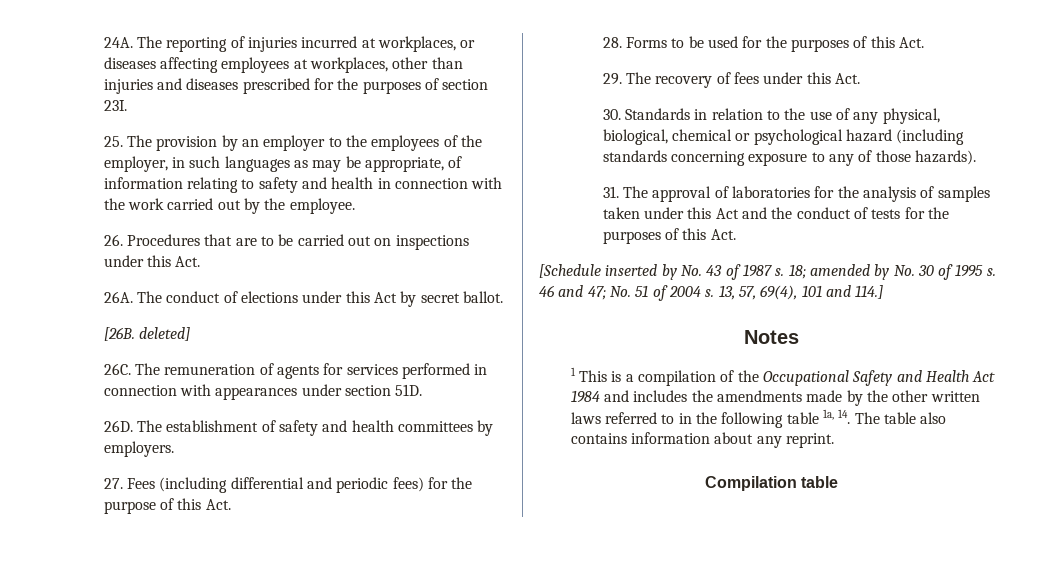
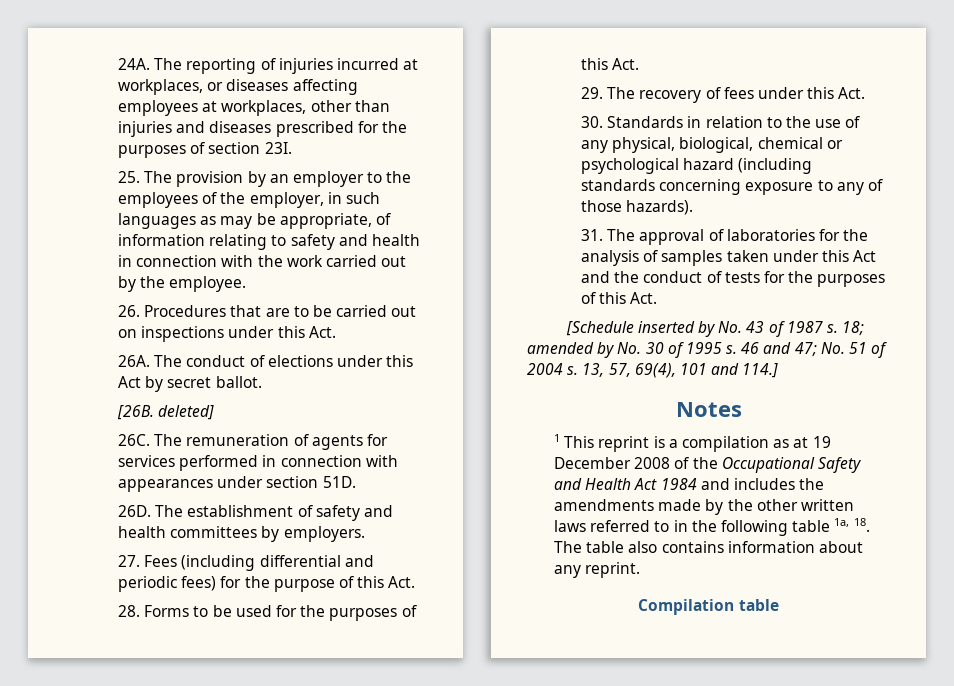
- 1 This is a compilation of the Occupational Safety and Health Act 1984 and includes the amendments made by the other written laws referred to in the following table 1a, 14. The table also contains information about any reprint.
+ 1 This reprint is a compilation as at 19 December 2008 of the Occupational Safety and Health Act 1984 and includes the amendments made by the other written laws referred to in the following table 1a, 18. The table also contains information about any reprint.

